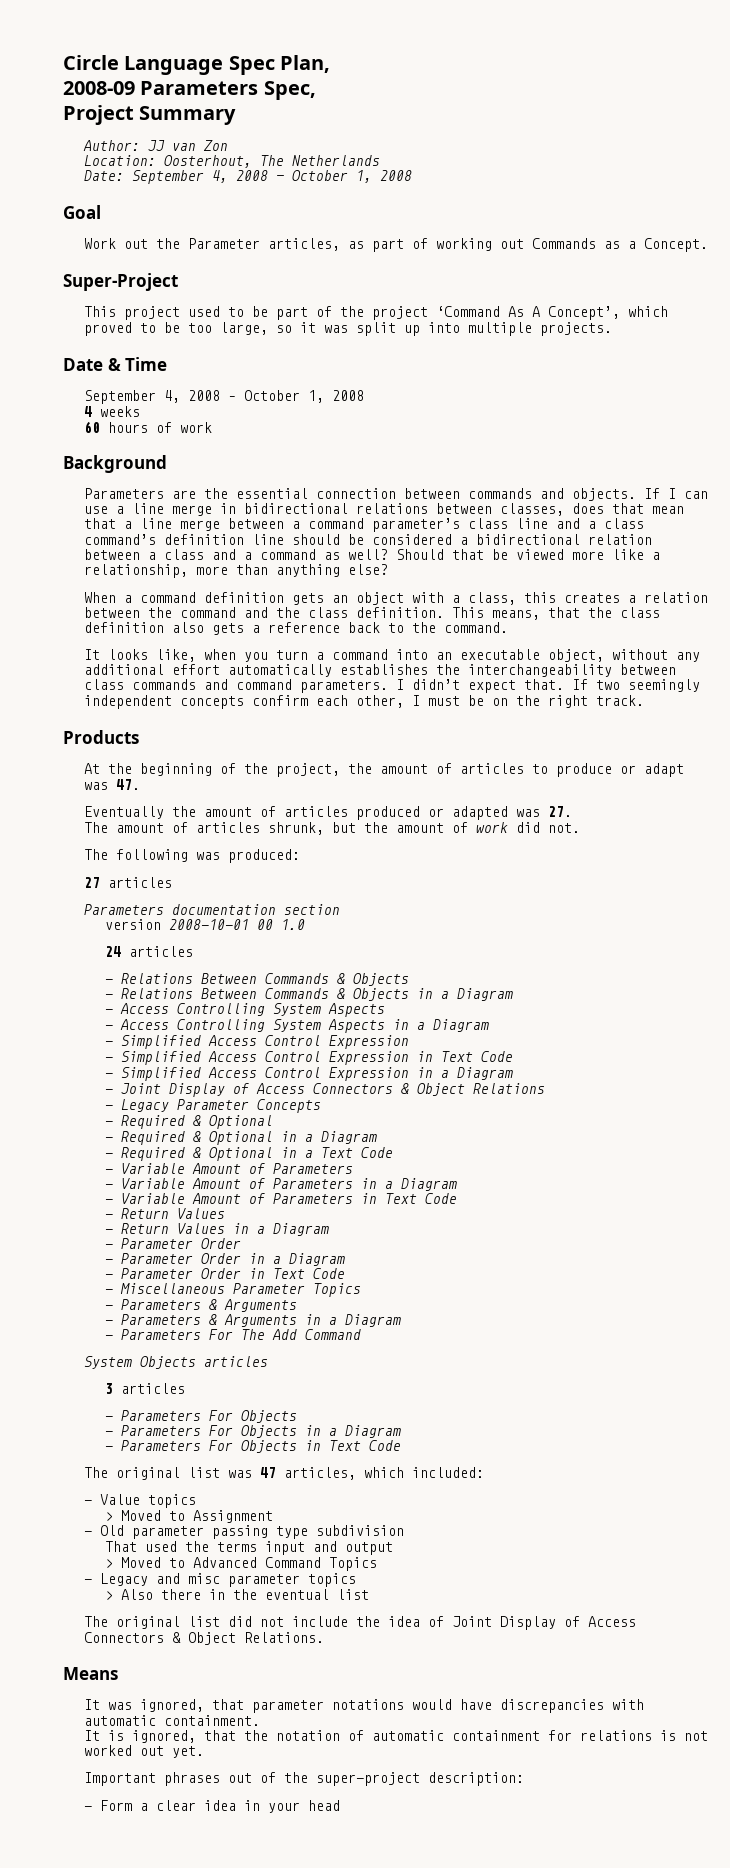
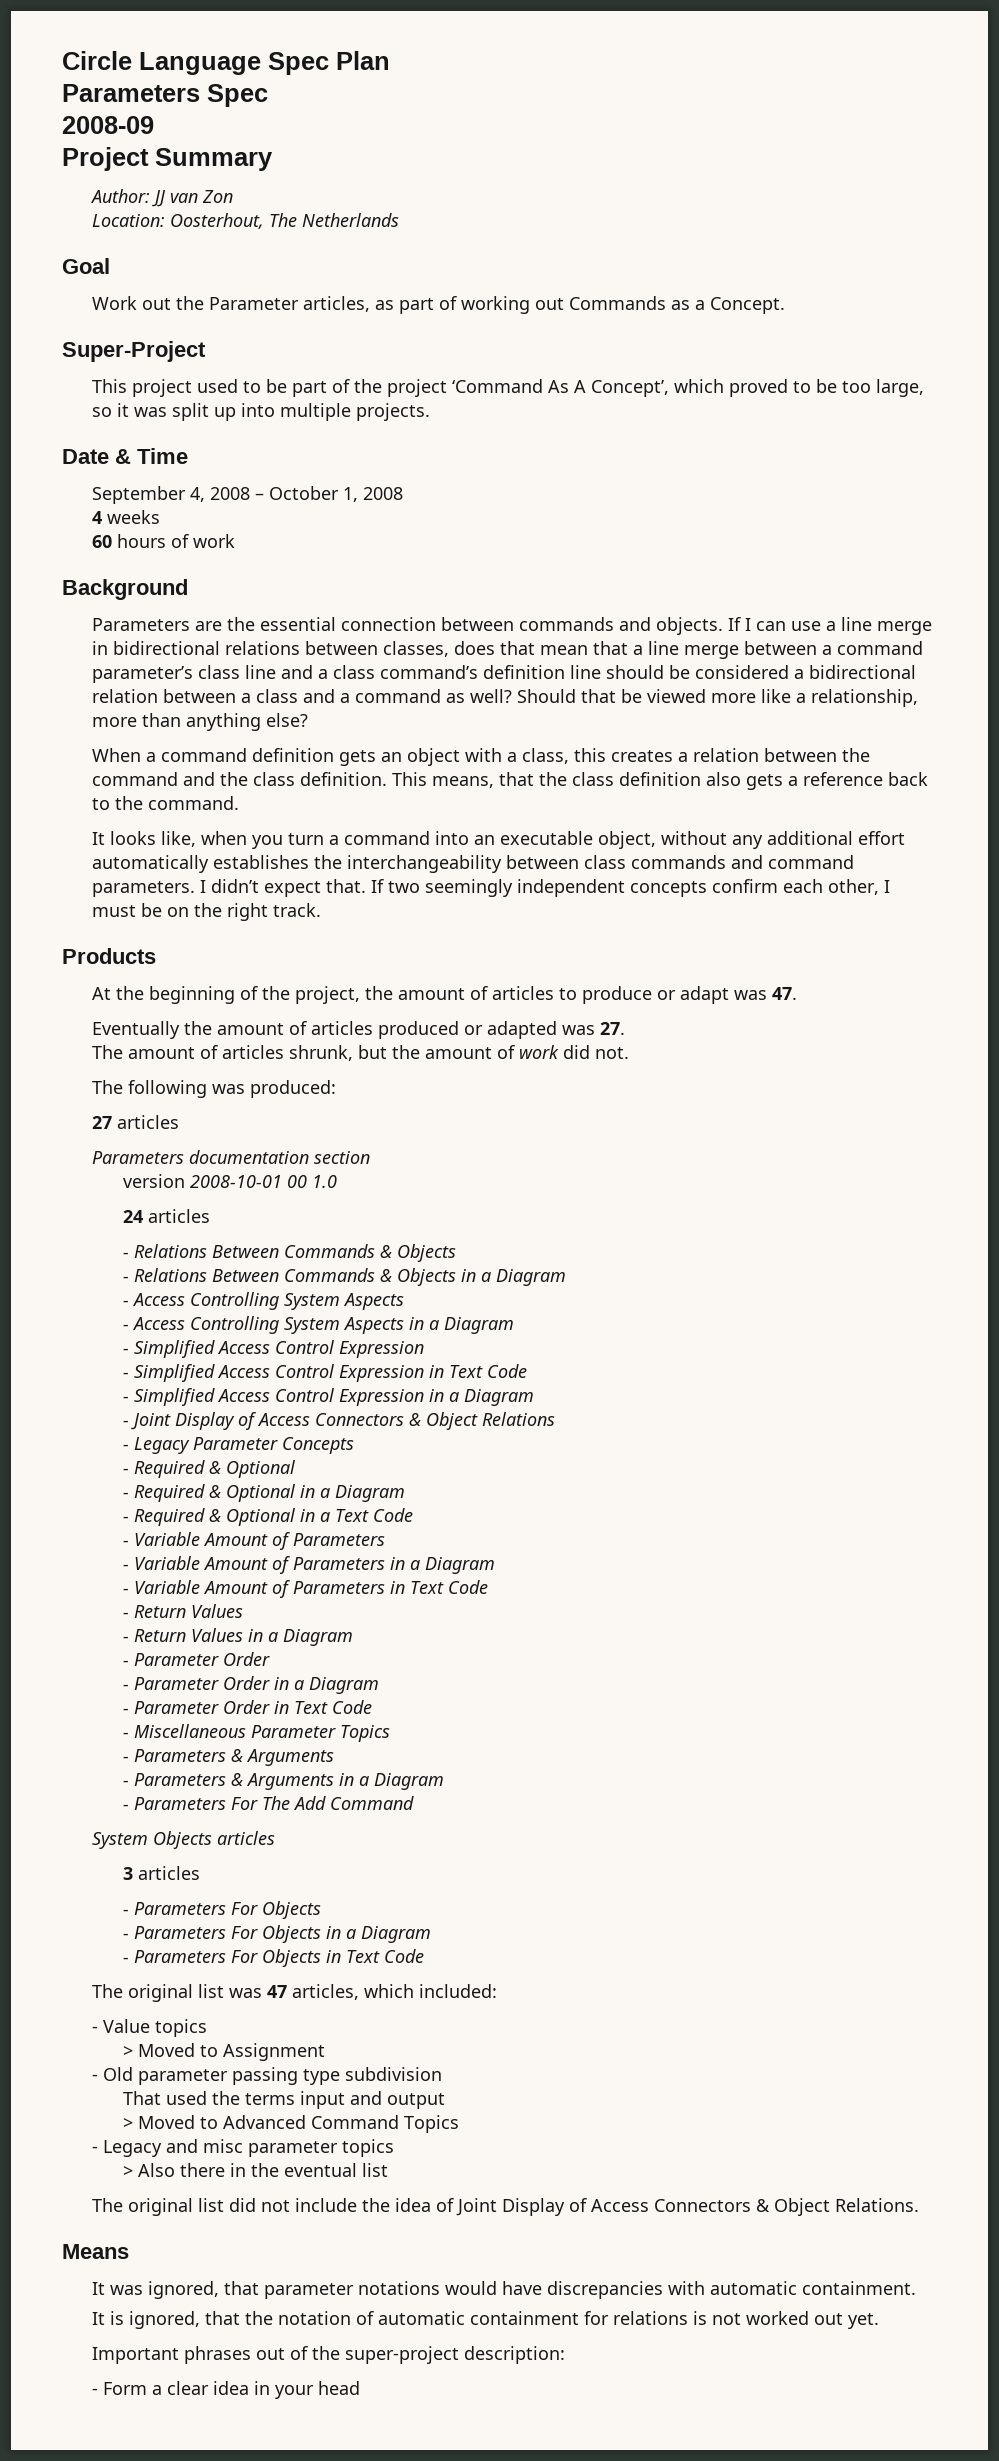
- Circle Language Spec Plan,
+ Circle Language Spec Plan
+ Parameters Spec
- 2008-09 Parameters Spec,
+ 2008-09
- Date: September 4, 2008 – October 1, 2008

